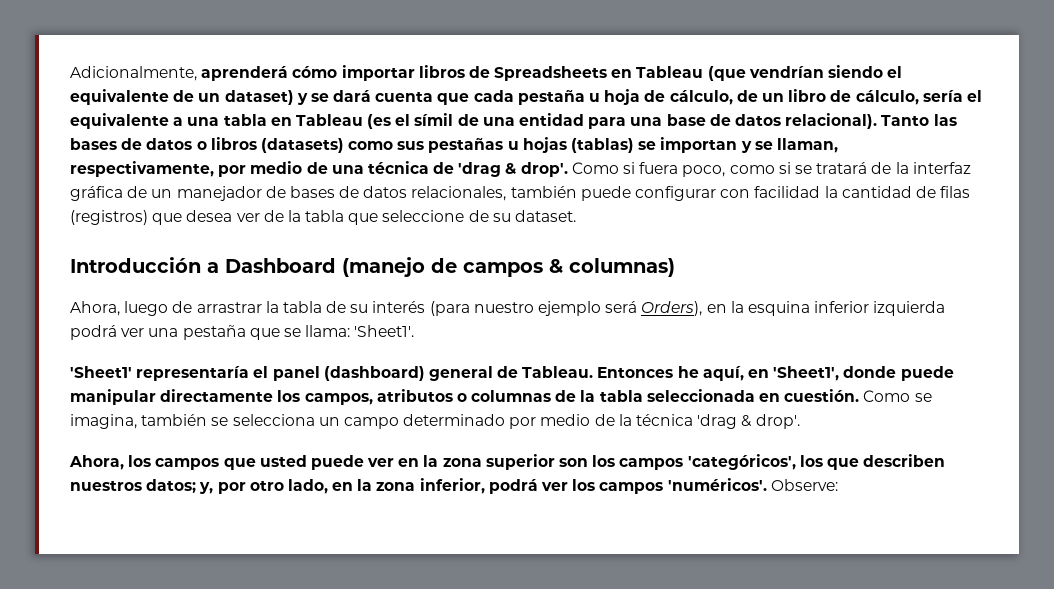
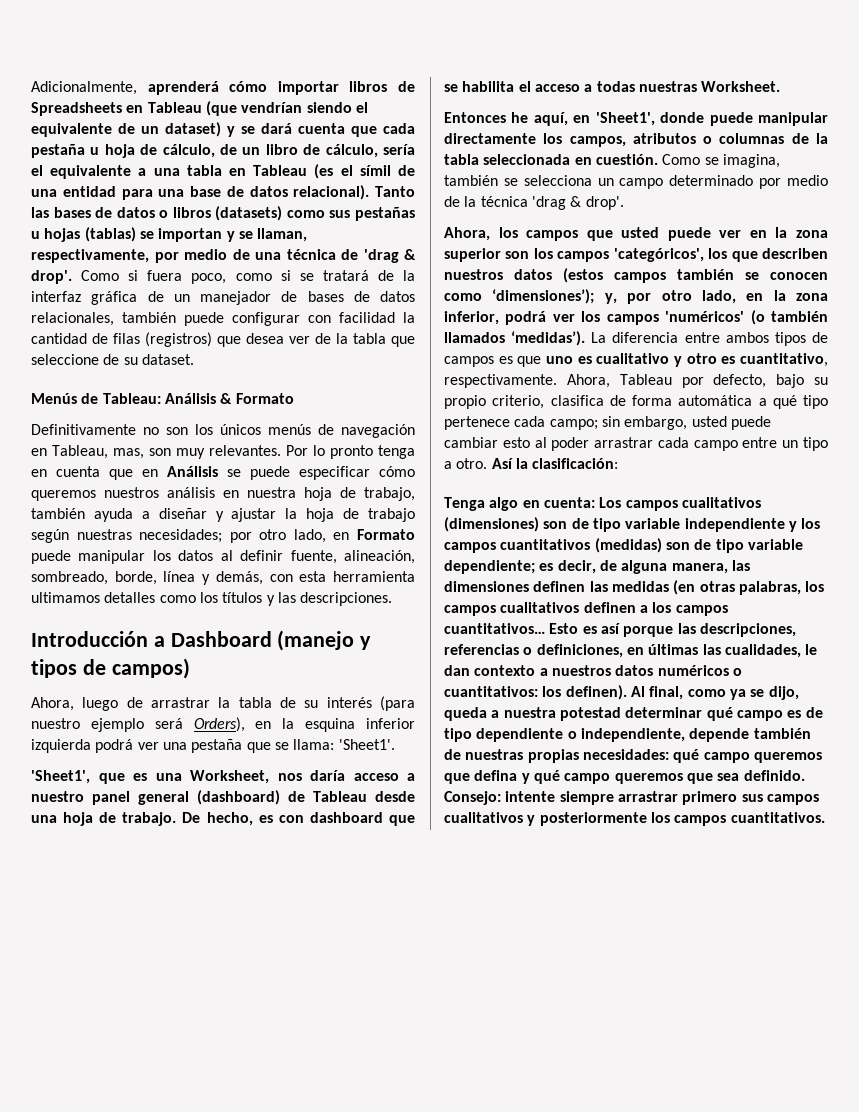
+ Menús de Tableau: Análisis & Formato
+ Definitivamente no son los únicos menús de navegación en Tableau, mas, son muy relevantes. Por lo pronto tenga en cuenta que en Análisis se puede especificar cómo queremos nuestros análisis en nuestra hoja de trabajo, también ayuda a diseñar y ajustar la hoja de trabajo según nuestras necesidades; por otro lado, en Formato puede manipular los datos al definir fuente, alineación, sombreado, borde, línea y demás, con esta herramienta ultimamos detalles como los títulos y las descripciones.
- Introducción a Dashboard (manejo de campos & columnas)
+ Introducción a Dashboard (manejo y tipos de campos)
- 'Sheet1' representaría el panel (dashboard) general de Tableau. Entonces he aquí, en 'Sheet1', donde puede manipular directamente los campos, atributos o columnas de la tabla seleccionada en cuestión.
+ 'Sheet1', que es una Worksheet, nos daría acceso a nuestro panel general (dashboard) de Tableau desde una hoja de trabajo. De hecho, es con dashboard que se habilita el acceso a todas nuestras Worksheet.
+ Entonces he aquí, en 'Sheet1', donde puede manipular directamente los campos, atributos o columnas de la tabla seleccionada en cuestión.
- Ahora, los campos que usted puede ver en la zona superior son los campos 'categóricos', los que describen nuestros datos; y, por otro lado, en la zona inferior, podrá ver los campos 'numéricos'. Observe:
+ Ahora, los campos que usted puede ver en la zona superior son los campos 'categóricos', los que describen nuestros datos (estos campos también se conocen como ‘dimensiones’); y, por otro lado, en la zona inferior, podrá ver los campos 'numéricos' (o también llamados ‘medidas’). La diferencia entre ambos tipos de campos es que uno es cualitativo y otro es cuantitativo, respectivamente. Ahora, Tableau por defecto, bajo su propio criterio, clasifica de forma automática a qué tipo pertenece cada campo; sin embargo, usted puede cambiar esto al poder arrastrar cada campo entre un tipo a otro. Así la clasificación:
+ Tenga algo en cuenta: Los campos cualitativos (dimensiones) son de tipo variable independiente y los campos cuantitativos (medidas) son de tipo variable dependiente; es decir, de alguna manera, las dimensiones definen las medidas (en otras palabras, los campos cualitativos definen a los campos cuantitativos… Esto es así porque las descripciones, referencias o definiciones, en últimas las cualidades, le dan contexto a nuestros datos numéricos o cuantitativos: los definen). Al final, como ya se dijo, queda a nuestra potestad determinar qué campo es de tipo dependiente o independiente, depende también de nuestras propias necesidades: qué campo queremos que defina y qué campo queremos que sea definido. Consejo: intente siempre arrastrar primero sus campos cualitativos y posteriormente los campos cuantitativos.

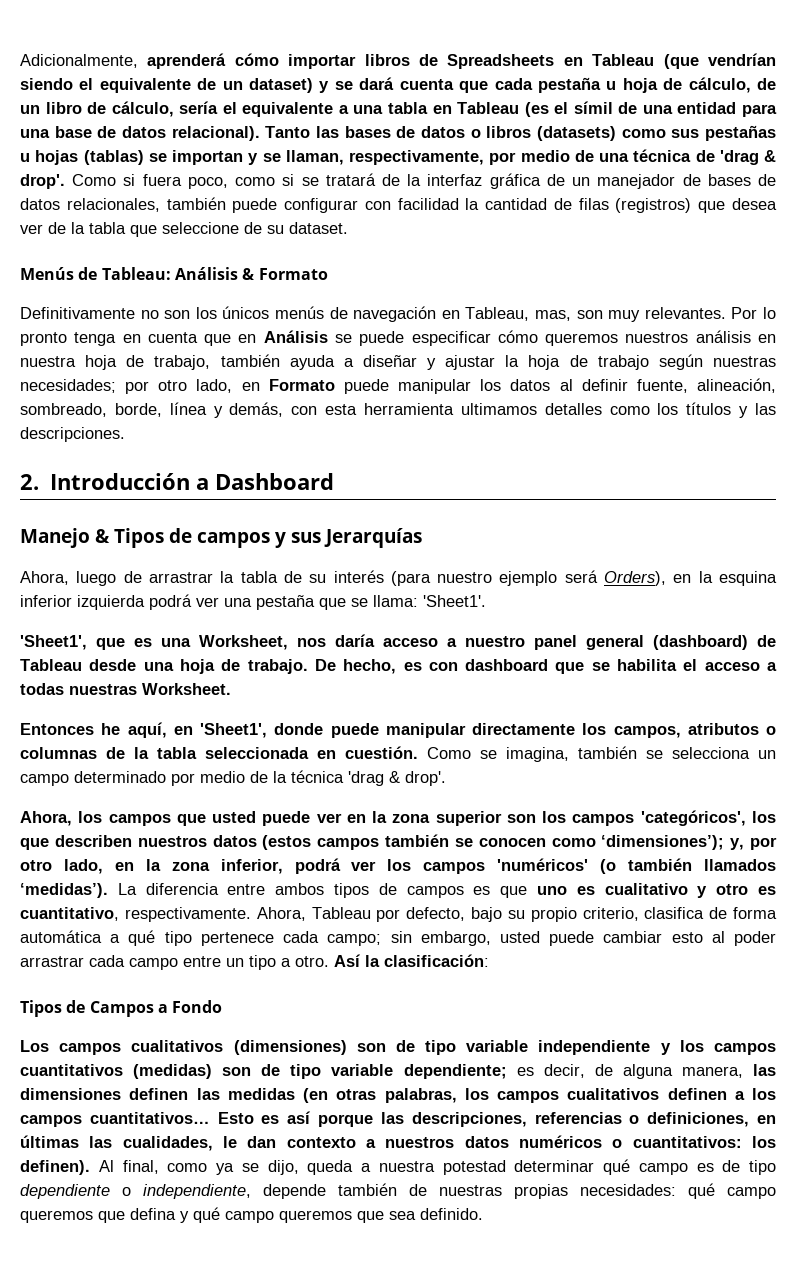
- Introducción a Dashboard (manejo y tipos de campos)
+ 2. Introducción a Dashboard
+ Manejo & Tipos de campos y sus Jerarquías
- Tenga algo en cuenta: Los campos cualitativos (dimensiones) son de tipo variable independiente y los campos cuantitativos (medidas) son de tipo variable dependiente; es decir, de alguna manera, las dimensiones definen las medidas (en otras palabras, los campos cualitativos definen a los campos cuantitativos…
+ Tipos de Campos a Fondo
+ Los campos cualitativos (dimensiones) son de tipo variable independiente y los campos cuantitativos (medidas) son de tipo variable dependiente; es decir, de alguna manera, las dimensiones definen las medidas (en otras palabras, los campos cualitativos definen a los campos cuantitativos…
- Consejo: intente siempre arrastrar primero sus campos cualitativos y posteriormente los campos cuantitativos.

